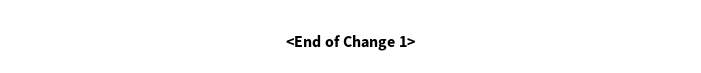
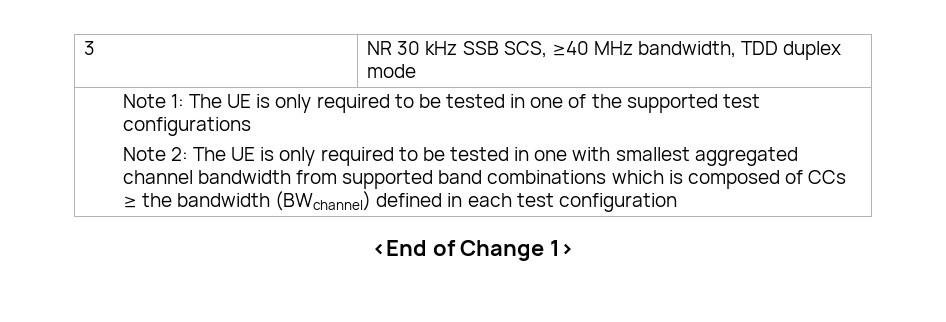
+ 3 | NR 30 kHz SSB SCS, ≥40 MHz bandwidth, TDD duplex mode
+ Note 1: The UE is only required to be tested in one of the supported test configurations
+ Note 2: The UE is only required to be tested in one with smallest aggregated channel bandwidth from supported band combinations which is composed of CCs ≥ the bandwidth (BWchannel) defined in each test configuration

